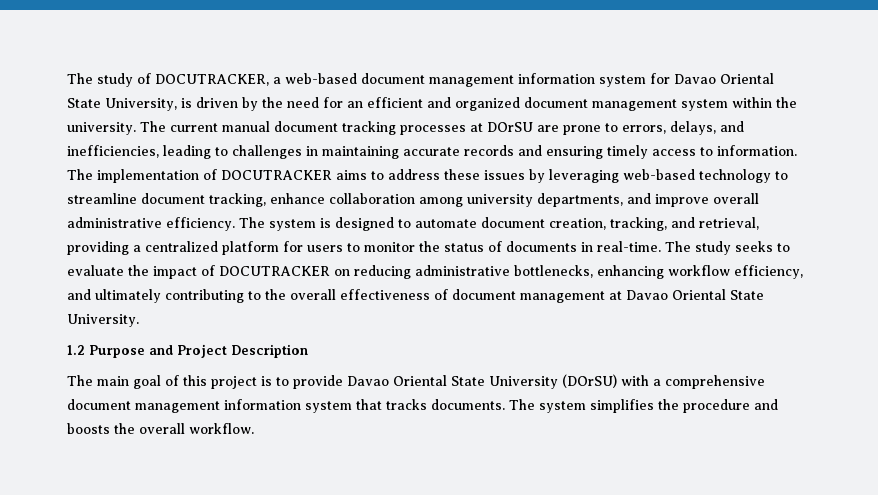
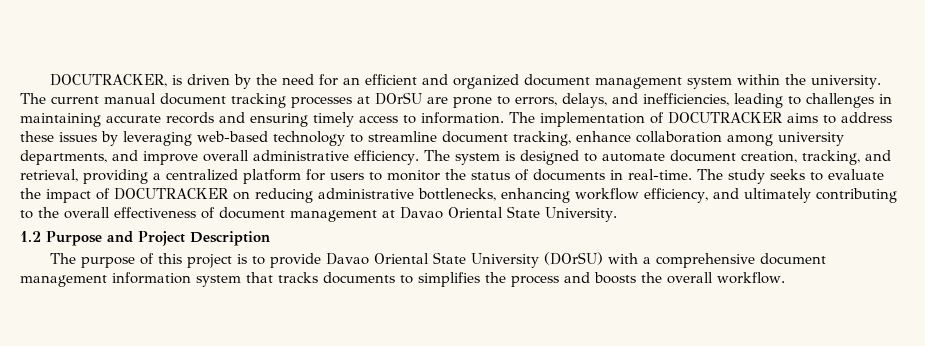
- The study of DOCUTRACKER, a web-based document management information system for Davao Oriental State University, is driven by the need for an efficient and organized document management system within the university.
+ DOCUTRACKER, is driven by the need for an efficient and organized document management system within the university.
- The main goal of this project is to provide Davao Oriental State University (DOrSU) with a comprehensive document management information system that tracks documents. The system simplifies the procedure and boosts the overall workflow.
+ The purpose of this project is to provide Davao Oriental State University (DOrSU) with a comprehensive document management information system that tracks documents to simplifies the process and boosts the overall workflow.

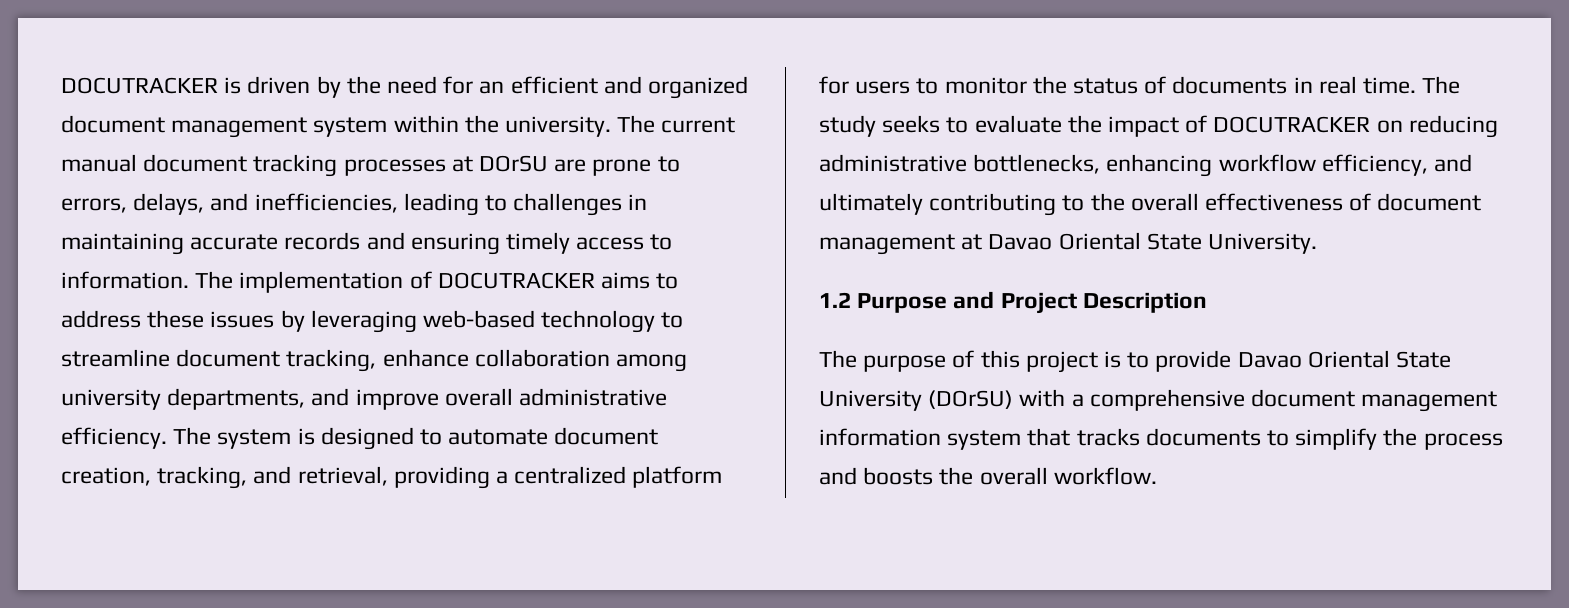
- DOCUTRACKER, is driven by the need for an efficient and organized document management system within the university.
+ DOCUTRACKER is driven by the need for an efficient and organized document management system within the university.
- The system is designed to automate document creation, tracking, and retrieval, providing a centralized platform for users to monitor the status of documents in real-time.
+ The system is designed to automate document creation, tracking, and retrieval, providing a centralized platform for users to monitor the status of documents in real time.
- The purpose of this project is to provide Davao Oriental State University (DOrSU) with a comprehensive document management information system that tracks documents to simplifies the process and boosts the overall workflow.
+ The purpose of this project is to provide Davao Oriental State University (DOrSU) with a comprehensive document management information system that tracks documents to simplify the process and boosts the overall workflow.

